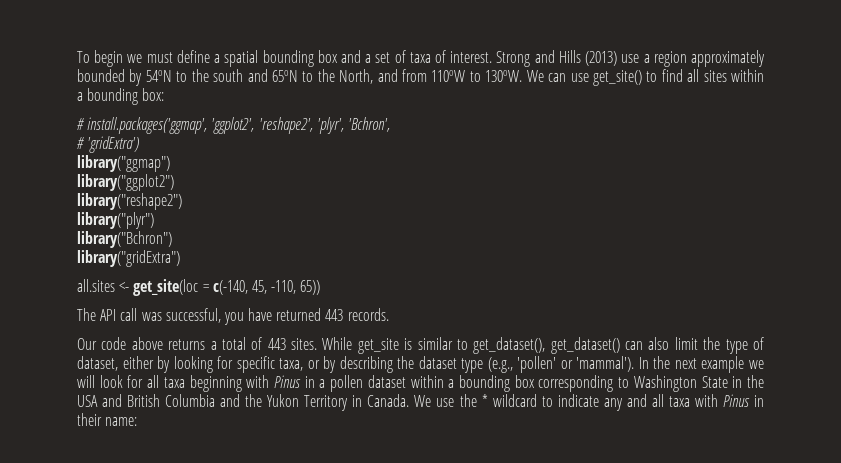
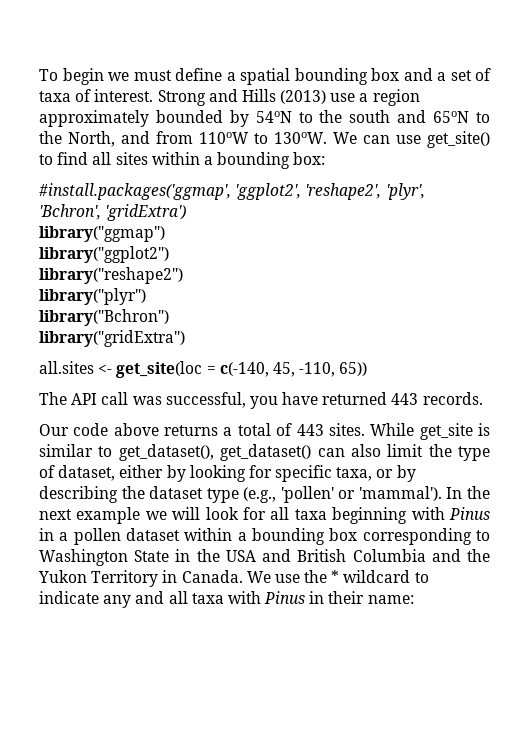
- # install.packages('ggmap', 'ggplot2', 'reshape2', 'plyr', 'Bchron',
- # 'gridExtra')
+ #install.packages('ggmap', 'ggplot2', 'reshape2', 'plyr', 'Bchron', 'gridExtra')

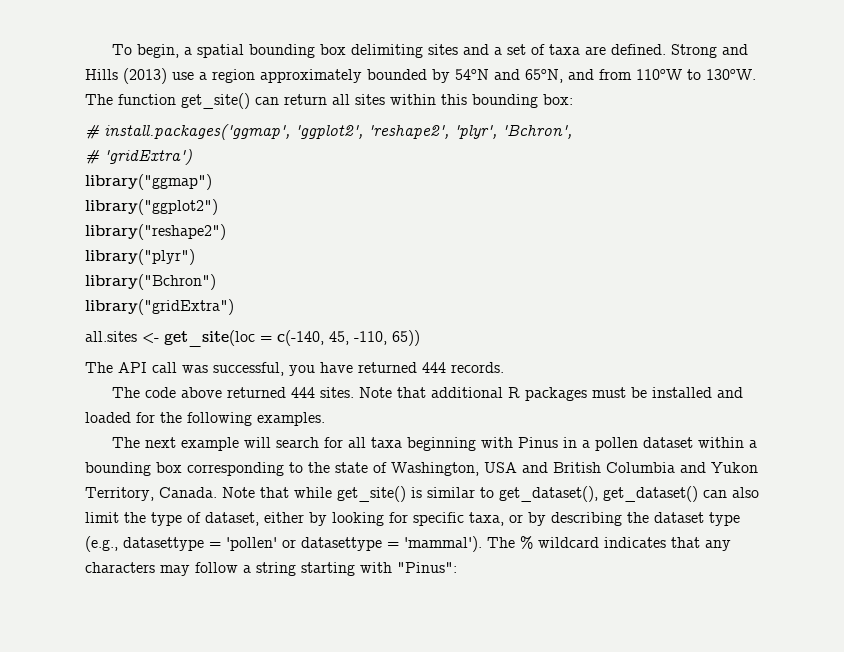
- To begin we must define a spatial bounding box and a set of taxa of interest.
+ To begin, a spatial bounding box delimiting sites and a set of taxa are defined.
- Strong and Hills (2013) use a region approximately bounded by 54oN to the south and 65oN to the North, and from 110oW to 130oW.
+ Strong and Hills (2013) use a region approximately bounded by 54oN and 65oN, and from 110oW to 130oW.
- We can use get_site() to find all sites within a bounding box:
+ The function get_site() can return all sites within this bounding box:
- #install.packages('ggmap', 'ggplot2', 'reshape2', 'plyr', 'Bchron', 'gridExtra')
+ # install.packages('ggmap', 'ggplot2', 'reshape2', 'plyr', 'Bchron',
+ # 'gridExtra')
- The API call was successful, you have returned 443 records.
+ The API call was successful, you have returned 444 records.
- Our code above returns a total of 443 sites. While get_site is similar to get_dataset(), get_dataset() can also limit the type of dataset, either by looking for specific taxa, or by describing the dataset type (e.g., 'pollen' or 'mammal'). In the next example we will look for all taxa beginning with Pinus in a pollen dataset within a bounding box corresponding to Washington State in the USA and British Columbia and the Yukon Territory in Canada. We use the * wildcard to indicate any and all taxa with Pinus in their name:
+ The code above returned 444 sites. Note that additional R packages must be installed and loaded for the following examples.
+ The next example will search for all taxa beginning with Pinus in a pollen dataset within a bounding box corresponding to the state of Washington, USA and British Columbia and Yukon Territory, Canada. Note that while get_site() is similar to get_dataset(), get_dataset() can also limit the type of dataset, either by looking for specific taxa, or by describing the dataset type (e.g., datasettype = 'pollen' or datasettype = 'mammal'). The % wildcard indicates that any characters may follow a string starting with "Pinus":

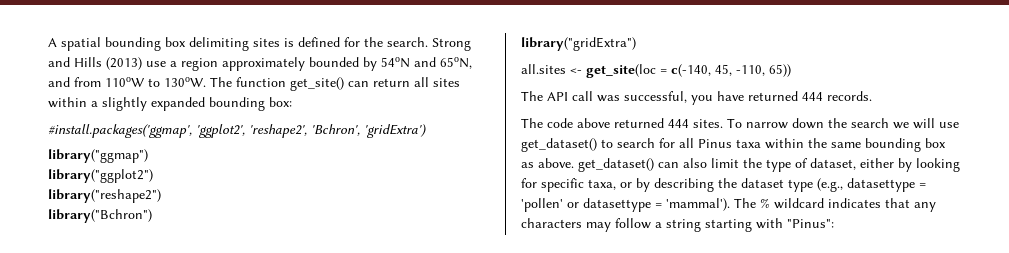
- To begin, a spatial bounding box delimiting sites and a set of taxa are defined.
+ A spatial bounding box delimiting sites is defined for the search.
- The function get_site() can return all sites within this bounding box:
+ The function get_site() can return all sites within a slightly expanded bounding box:
- # install.packages('ggmap', 'ggplot2', 'reshape2', 'plyr', 'Bchron',
- # 'gridExtra')
+ #install.packages('ggmap', 'ggplot2', 'reshape2', 'Bchron', 'gridExtra')
- library("plyr")
- Note that additional R packages must be installed and loaded for the following examples.
- The next example will search for all taxa beginning with Pinus in a pollen dataset within a bounding box corresponding to the state of Washington, USA and British Columbia and Yukon Territory, Canada. Note that while get_site() is similar to get_dataset(), get_dataset() can also limit the type of dataset, either by looking for specific taxa, or by describing the dataset type (e.g., datasettype = 'pollen' or datasettype = 'mammal').
+ To narrow down the search we will use get_dataset() to search for all Pinus taxa within the same bounding box as above. get_dataset() can also limit the type of dataset, either by looking for specific taxa, or by describing the dataset type (e.g., datasettype = 'pollen' or datasettype = 'mammal').

